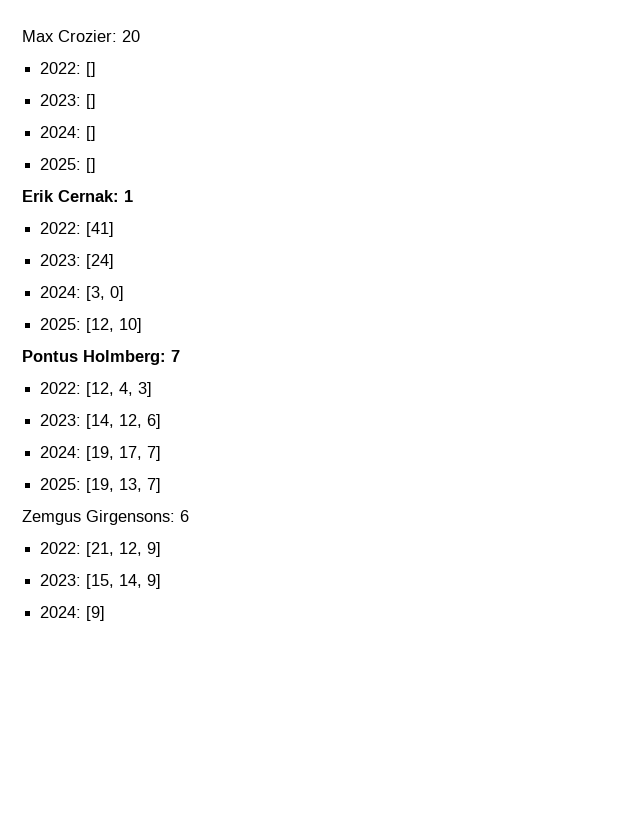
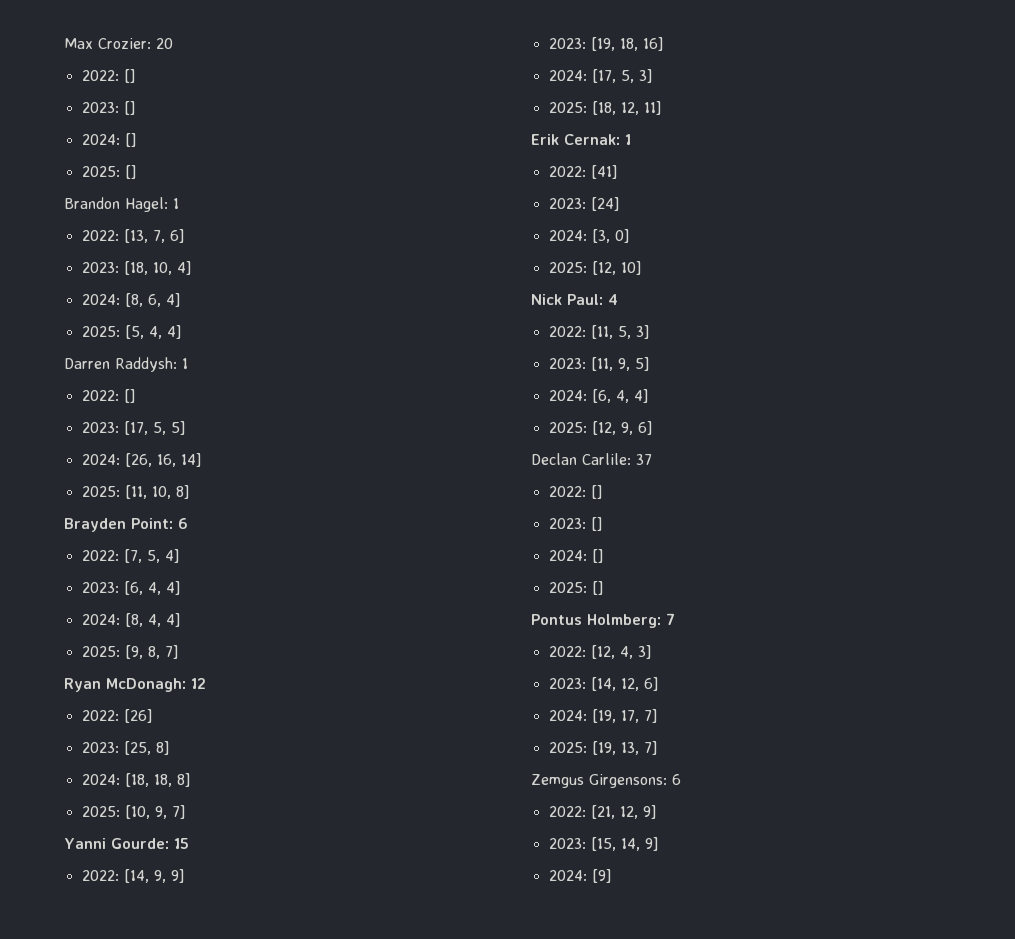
+ Brandon Hagel: 1
+ 2022: [13, 7, 6]
+ 2023: [18, 10, 4]
+ 2024: [8, 6, 4]
+ 2025: [5, 4, 4]
+ Darren Raddysh: 1
+ 2022: []
+ 2023: [17, 5, 5]
+ 2024: [26, 16, 14]
+ 2025: [11, 10, 8]
+ Brayden Point: 6
+ 2022: [7, 5, 4]
+ 2023: [6, 4, 4]
+ 2024: [8, 4, 4]
+ 2025: [9, 8, 7]
+ Ryan McDonagh: 12
+ 2022: [26]
+ 2023: [25, 8]
+ 2024: [18, 18, 8]
+ 2025: [10, 9, 7]
+ Yanni Gourde: 15
+ 2022: [14, 9, 9]
+ 2023: [19, 18, 16]
+ 2024: [17, 5, 3]
+ 2025: [18, 12, 11]
+ Nick Paul: 4
+ 2022: [11, 5, 3]
+ 2023: [11, 9, 5]
+ 2024: [6, 4, 4]
+ 2025: [12, 9, 6]
+ Declan Carlile: 37
+ 2022: []
+ 2023: []
+ 2024: []
+ 2025: []

